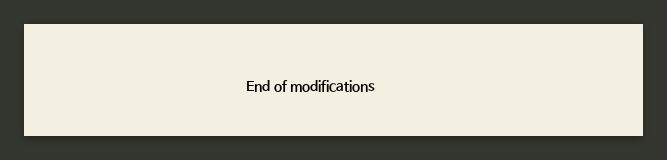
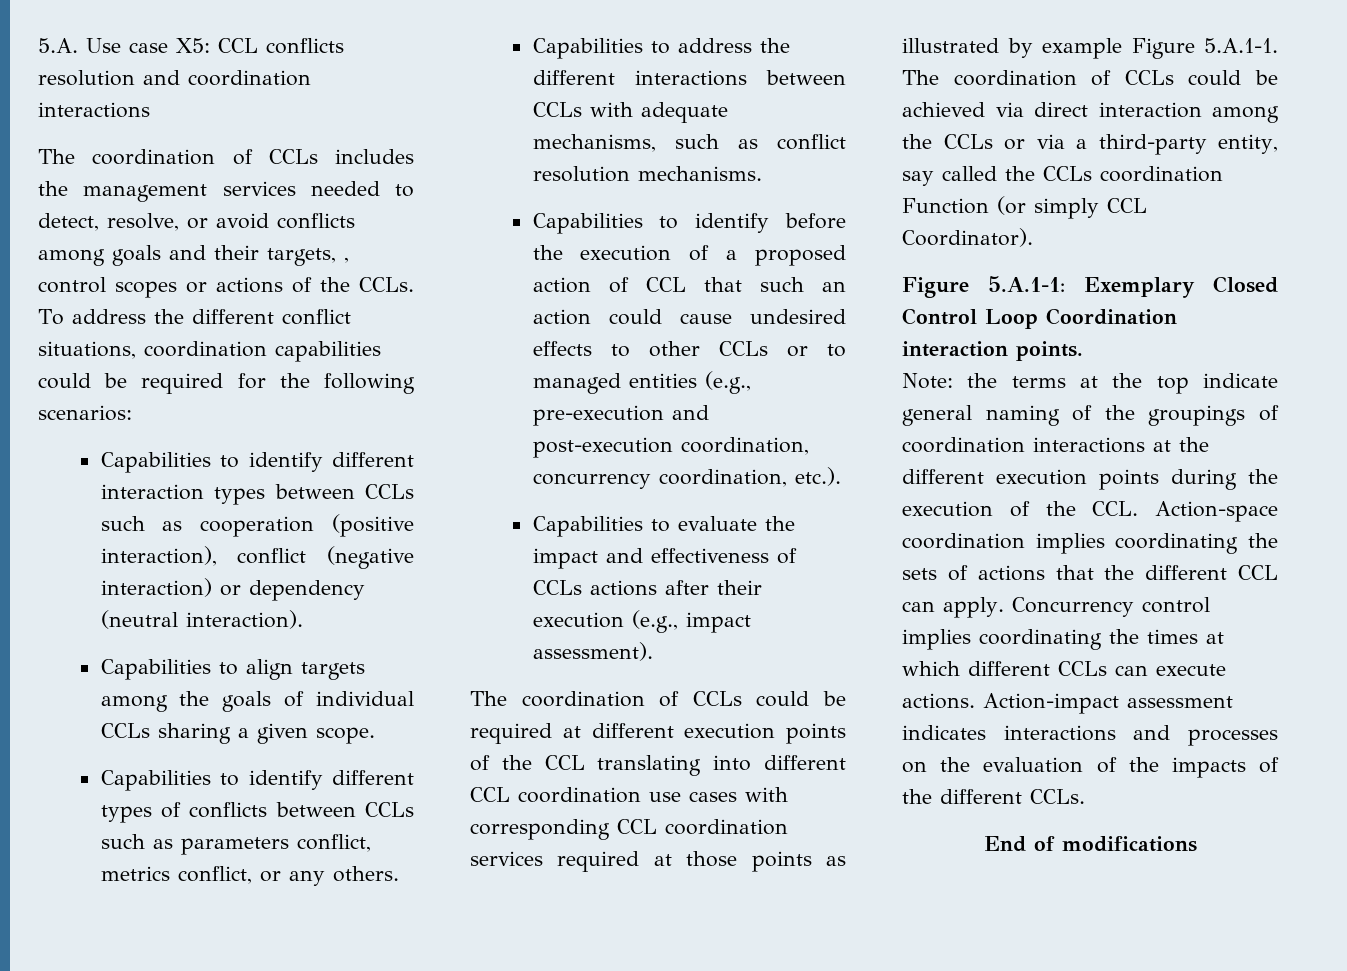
+ 5.A. Use case X5: CCL conflicts resolution and coordination interactions
+ The coordination of CCLs includes the management services needed to detect, resolve, or avoid conflicts among goals and their targets, , control scopes or actions of the CCLs. To address the different conflict situations, coordination capabilities could be required for the following scenarios:
+ Capabilities to identify different interaction types between CCLs such as cooperation (positive interaction), conflict (negative interaction) or dependency (neutral interaction).
+ Capabilities to align targets among the goals of individual CCLs sharing a given scope.
+ Capabilities to identify different types of conflicts between CCLs such as parameters conflict, metrics conflict, or any others.
+ Capabilities to address the different interactions between CCLs with adequate mechanisms, such as conflict resolution mechanisms.
+ Capabilities to identify before the execution of a proposed action of CCL that such an action could cause undesired effects to other CCLs or to managed entities (e.g., pre-execution and post-execution coordination, concurrency coordination, etc.).
+ Capabilities to evaluate the impact and effectiveness of CCLs actions after their execution (e.g., impact assessment).
+ The coordination of CCLs could be required at different execution points of the CCL translating into different CCL coordination use cases with corresponding CCL coordination services required at those points as illustrated by example Figure 5.A.1-1. The coordination of CCLs could be achieved via direct interaction among the CCLs or via a third-party entity, say called the CCLs coordination Function (or simply CCL Coordinator).
+ Figure 5.A.1-1: Exemplary Closed Control Loop Coordination interaction points.
+ Note: the terms at the top indicate general naming of the groupings of coordination interactions at the different execution points during the execution of the CCL. Action-space coordination implies coordinating the sets of actions that the different CCL can apply. Concurrency control implies coordinating the times at which different CCLs can execute actions. Action-impact assessment indicates interactions and processes on the evaluation of the impacts of the different CCLs.

